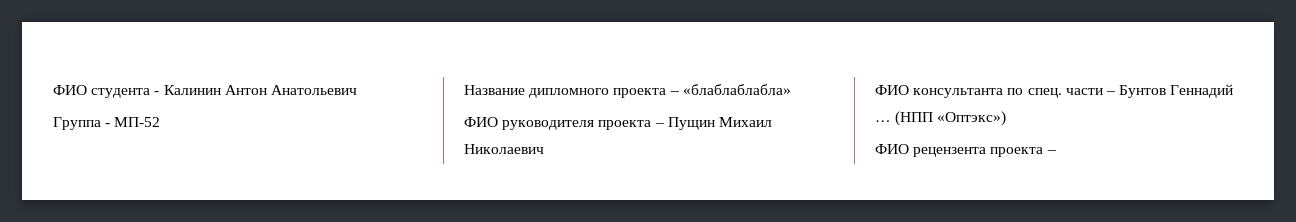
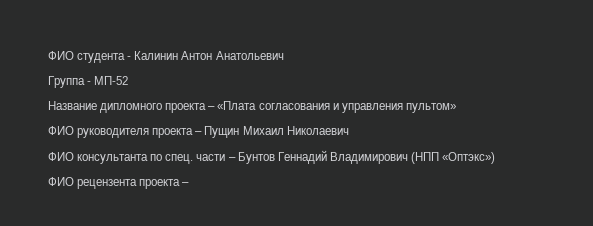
- Название дипломного проекта – «блаблаблабла»
+ Название дипломного проекта – «Плата согласования и управления пультом»
- ФИО консультанта по спец. части – Бунтов Геннадий … (НПП «Оптэкс»)
+ ФИО консультанта по спец. части – Бунтов Геннадий Владимирович (НПП «Оптэкс»)

